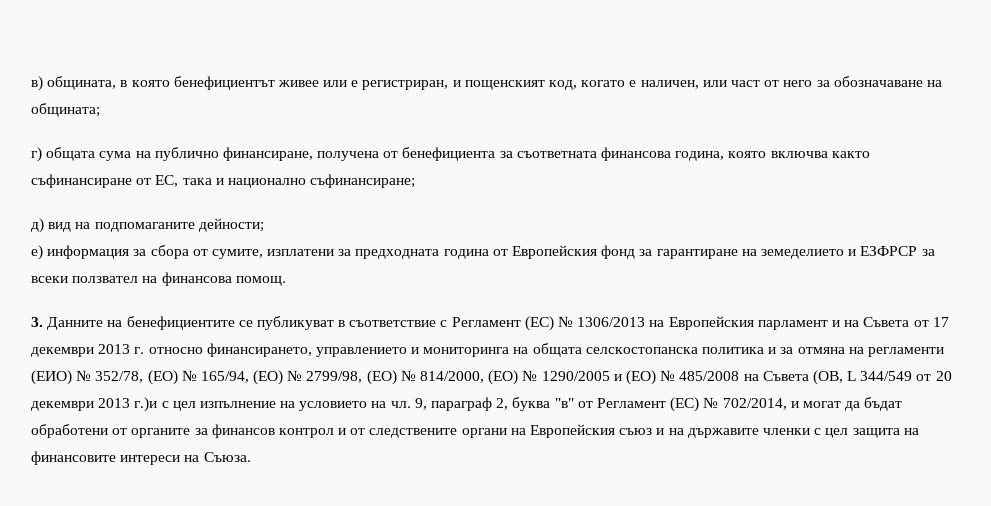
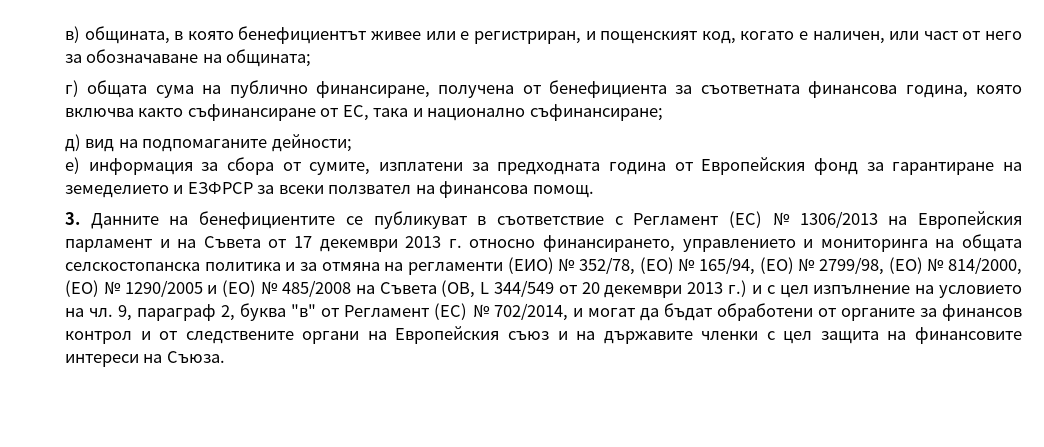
- 3. Данните на бенефициентите се публикуват в съответствие с Регламент (ЕС) № 1306/2013 на Европейския парламент и на Съвета от 17 декември 2013 г. относно финансирането, управлението и мониторинга на общата селскостопанска политика и за отмяна на регламенти (ЕИО) № 352/78, (ЕО) № 165/94, (ЕО) № 2799/98, (ЕО) № 814/2000, (ЕО) № 1290/2005 и (ЕО) № 485/2008 на Съвета (ОВ, L 344/549 от 20 декември 2013 г.)и с цел изпълнение на условието на чл.
+ 3. Данните на бенефициентите се публикуват в съответствие с Регламент (ЕС) № 1306/2013 на Европейския парламент и на Съвета от 17 декември 2013 г. относно финансирането, управлението и мониторинга на общата селскостопанска политика и за отмяна на регламенти (ЕИО) № 352/78, (ЕО) № 165/94, (ЕО) № 2799/98, (ЕО) № 814/2000, (ЕО) № 1290/2005 и (ЕО) № 485/2008 на Съвета (ОВ, L 344/549 от 20 декември 2013 г.) и с цел изпълнение на условието на чл.

